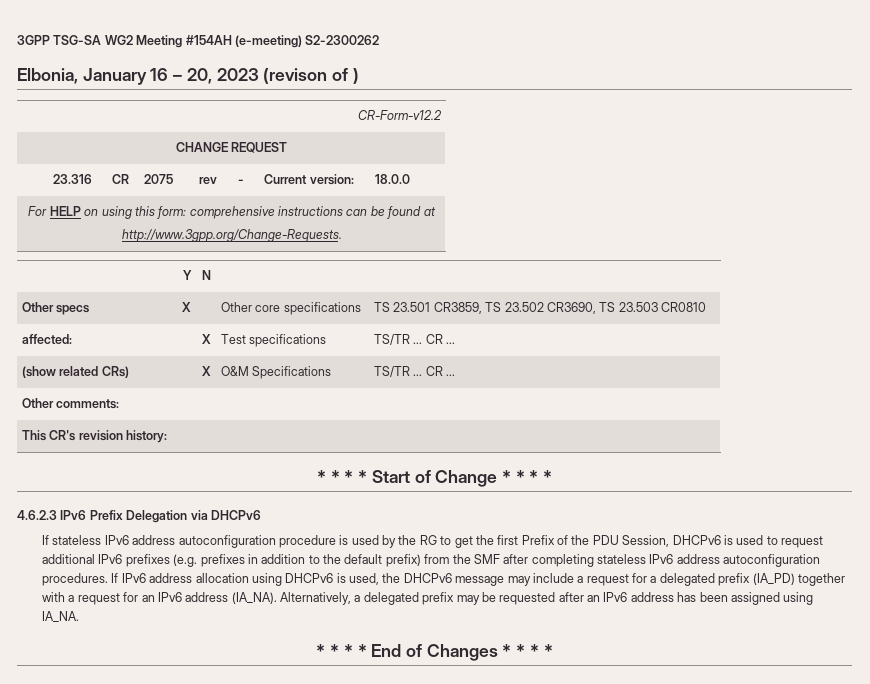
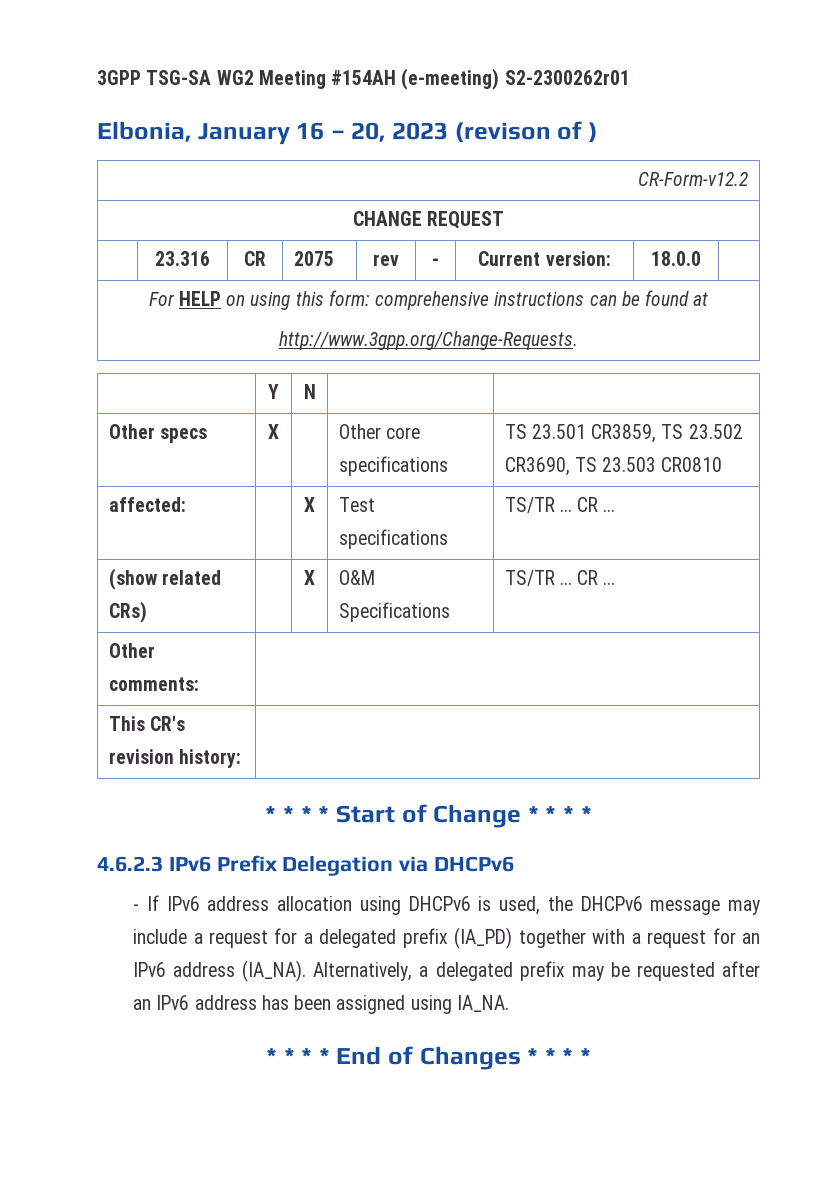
- 3GPP TSG-SA WG2 Meeting #154AH (e-meeting) S2-2300262
+ 3GPP TSG-SA WG2 Meeting #154AH (e-meeting) S2-2300262r01
- If stateless IPv6 address autoconfiguration procedure is used by the RG to get the first Prefix of the PDU Session, DHCPv6 is used to request additional IPv6 prefixes (e.g. prefixes in addition to the default prefix) from the SMF after completing stateless IPv6 address autoconfiguration procedures. If IPv6 address allocation using DHCPv6 is used, the DHCPv6 message may include a request for a delegated prefix (IA_PD) together with a request for an IPv6 address (IA_NA).
+ - If IPv6 address allocation using DHCPv6 is used, the DHCPv6 message may include a request for a delegated prefix (IA_PD) together with a request for an IPv6 address (IA_NA).

